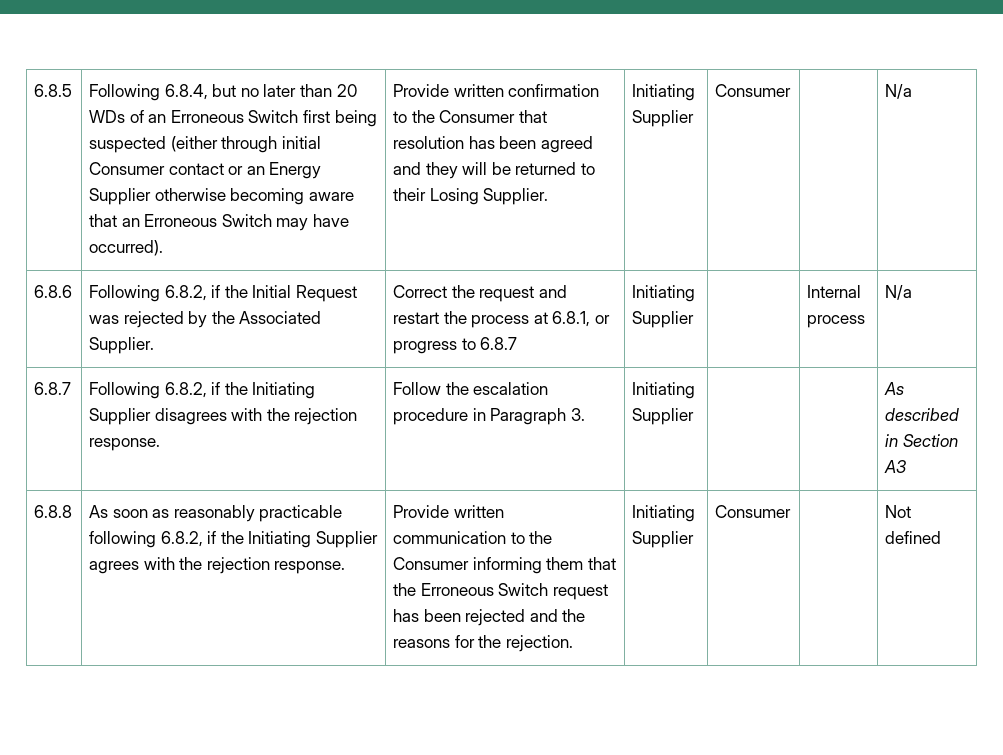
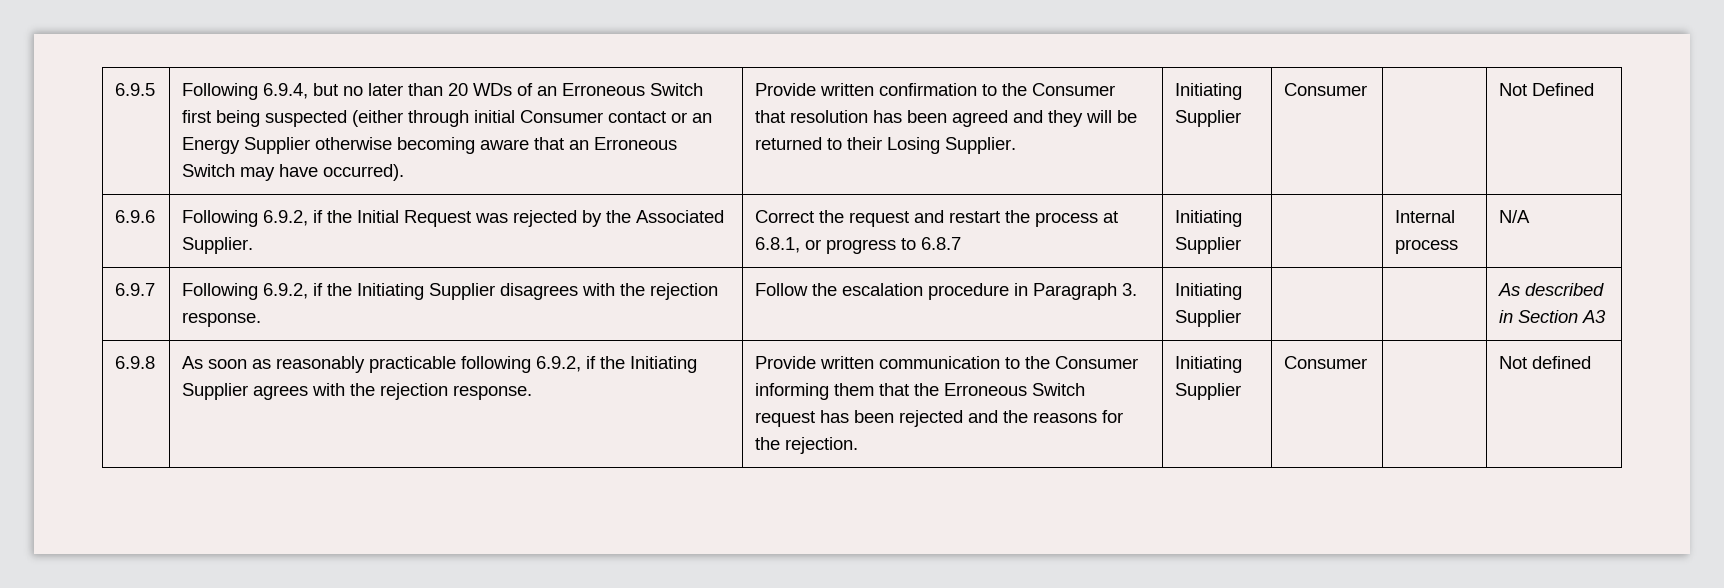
- 6.8.5 | Following 6.8.4, but no later than 20 WDs of an Erroneous Switch first being suspected (either through initial Consumer contact or an Energy Supplier otherwise becoming aware that an Erroneous Switch may have occurred).
+ 6.9.5 | Following 6.9.4, but no later than 20 WDs of an Erroneous Switch first being suspected (either through initial Consumer contact or an Energy Supplier otherwise becoming aware that an Erroneous Switch may have occurred).
- Consumer | | N/a
- 6.8.6 | Following 6.8.2, if the Initial Request was rejected by the Associated Supplier. | Correct the request and restart the process at 6.8.1, or progress to 6.8.7 | Initiating Supplier | | Internal process | N/a
- 6.8.7 | Following 6.8.2, if the Initiating Supplier disagrees with the rejection response. | Follow the escalation procedure in Paragraph 3. | Initiating Supplier | | | As described in Section A3
+ Consumer | | Not Defined
+ 6.9.6 | Following 6.9.2, if the Initial Request was rejected by the Associated Supplier. | Correct the request and restart the process at 6.8.1, or progress to 6.8.7 | Initiating Supplier | | Internal process | N/A
+ 6.9.7 | Following 6.9.2, if the Initiating Supplier disagrees with the rejection response. | Follow the escalation procedure in Paragraph 3. | Initiating Supplier | | | As described in Section A3
- 6.8.8
+ 6.9.8
- As soon as reasonably practicable following 6.8.2, if the Initiating Supplier agrees with the rejection response.
+ As soon as reasonably practicable following 6.9.2, if the Initiating Supplier agrees with the rejection response.

